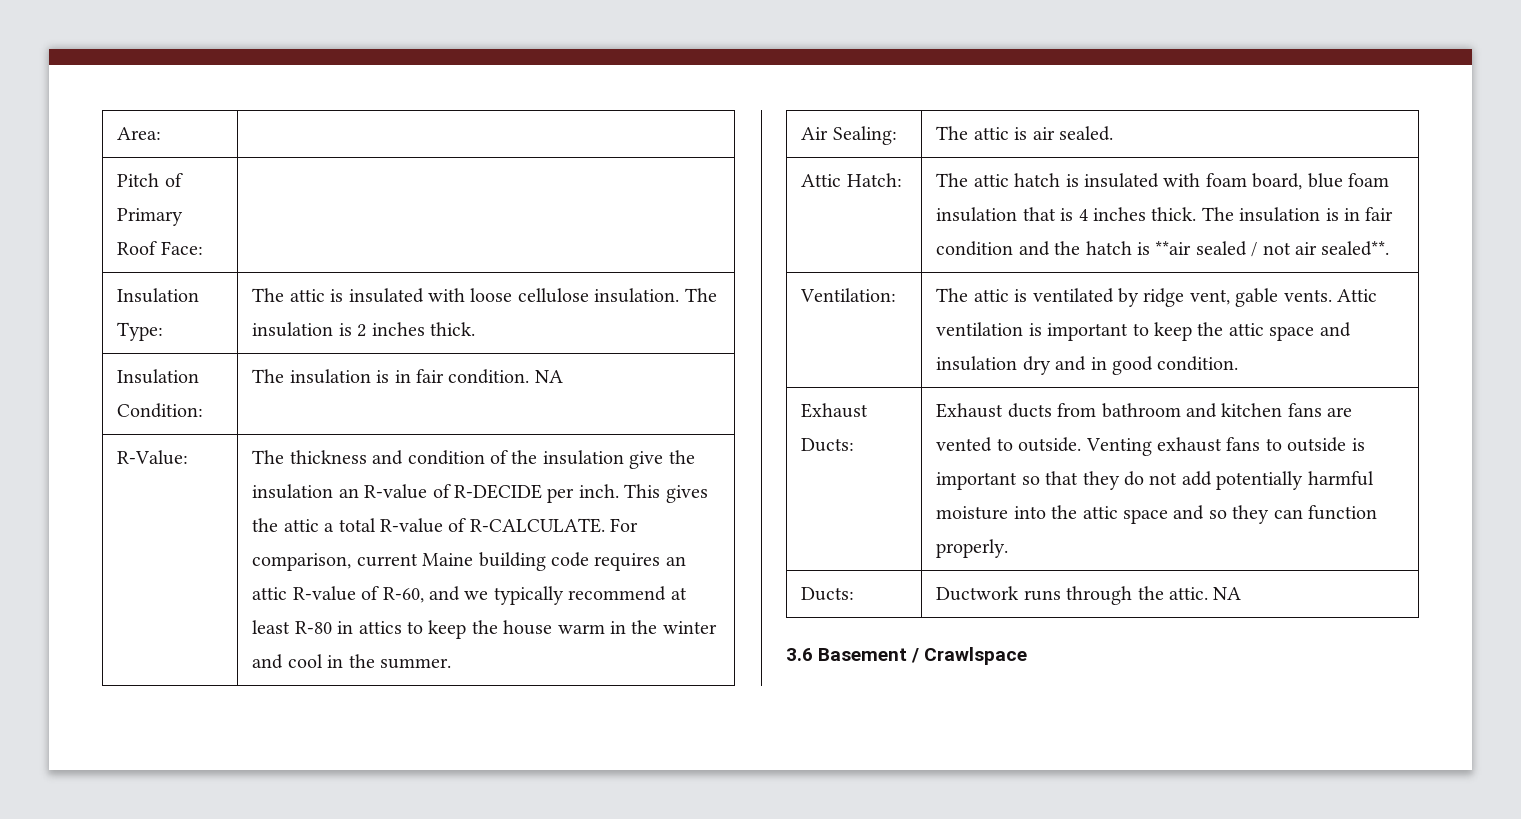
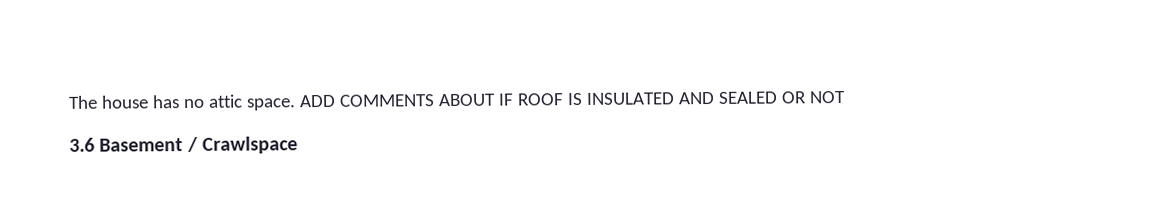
- Area: |
- Pitch of Primary Roof Face: |
- Insulation Type: | The attic is insulated with loose cellulose insulation. The insulation is 2 inches thick.
- Insulation Condition: | The insulation is in fair condition. NA
- R-Value: | The thickness and condition of the insulation give the insulation an R-value of R-DECIDE per inch. This gives the attic a total R-value of R-CALCULATE. For comparison, current Maine building code requires an attic R-value of R-60, and we typically recommend at least R-80 in attics to keep the house warm in the winter and cool in the summer.
- Air Sealing: | The attic is air sealed.
- Attic Hatch: | The attic hatch is insulated with foam board, blue foam insulation that is 4 inches thick. The insulation is in fair condition and the hatch is **air sealed / not air sealed**.
- Ventilation: | The attic is ventilated by ridge vent, gable vents. Attic ventilation is important to keep the attic space and insulation dry and in good condition.
- Exhaust Ducts: | Exhaust ducts from bathroom and kitchen fans are vented to outside. Venting exhaust fans to outside is important so that they do not add potentially harmful moisture into the attic space and so they can function properly.
- Ducts: | Ductwork runs through the attic. NA
+ The house has no attic space. ADD COMMENTS ABOUT IF ROOF IS INSULATED AND SEALED OR NOT

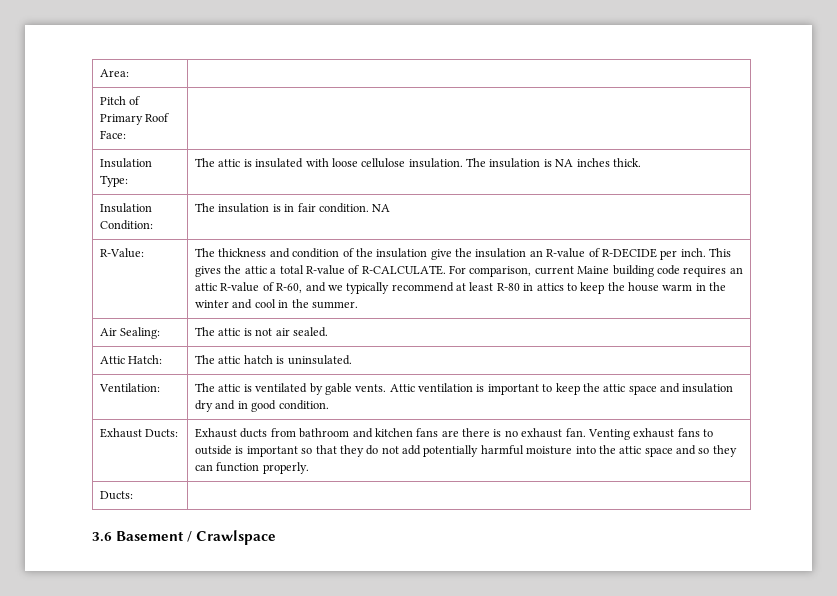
- The house has no attic space. ADD COMMENTS ABOUT IF ROOF IS INSULATED AND SEALED OR NOT
+ Area: |
+ Pitch of Primary Roof Face: |
+ Insulation Type: | The attic is insulated with loose cellulose insulation. The insulation is NA inches thick.
+ Insulation Condition: | The insulation is in fair condition. NA
+ R-Value: | The thickness and condition of the insulation give the insulation an R-value of R-DECIDE per inch. This gives the attic a total R-value of R-CALCULATE. For comparison, current Maine building code requires an attic R-value of R-60, and we typically recommend at least R-80 in attics to keep the house warm in the winter and cool in the summer.
+ Air Sealing: | The attic is not air sealed.
+ Attic Hatch: | The attic hatch is uninsulated.
+ Ventilation: | The attic is ventilated by gable vents. Attic ventilation is important to keep the attic space and insulation dry and in good condition.
+ Exhaust Ducts: | Exhaust ducts from bathroom and kitchen fans are there is no exhaust fan. Venting exhaust fans to outside is important so that they do not add potentially harmful moisture into the attic space and so they can function properly.
+ Ducts: |

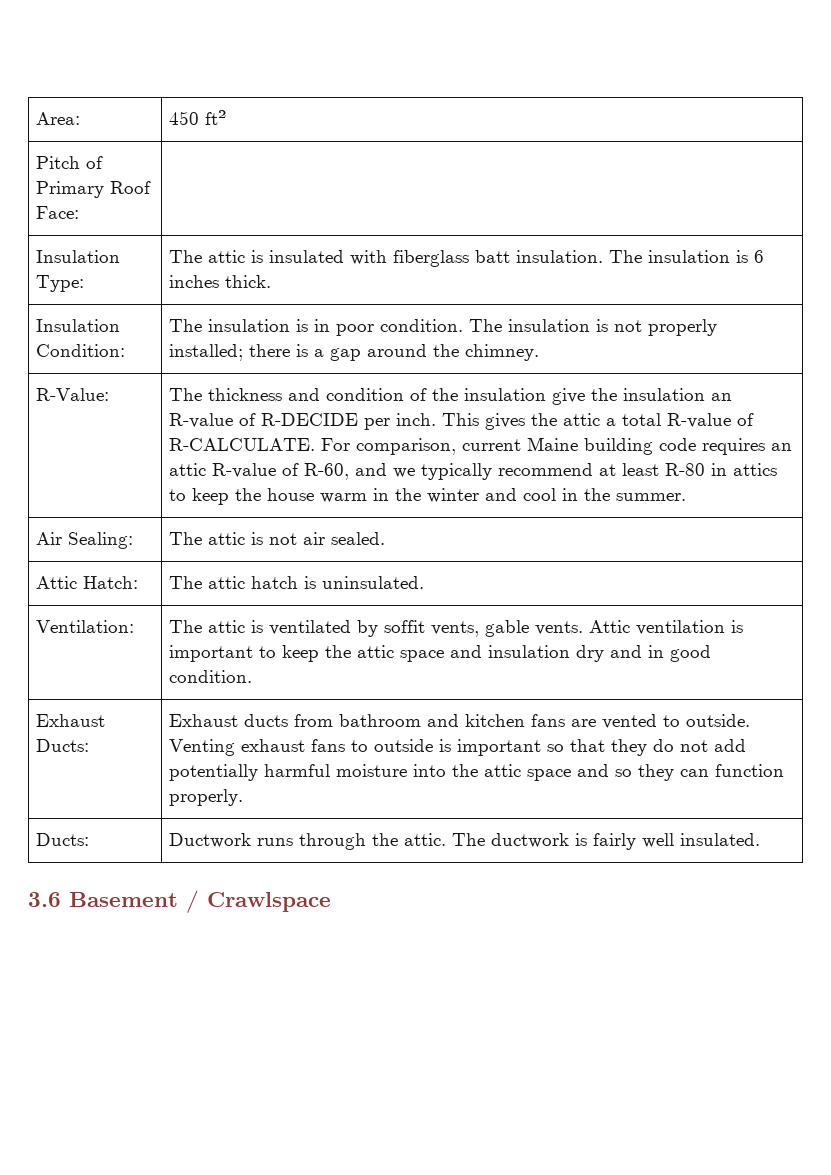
- Area: |
+ Area: | 450 ft²
- Insulation Type: | The attic is insulated with loose cellulose insulation. The insulation is NA inches thick.
+ Insulation Type: | The attic is insulated with fiberglass batt insulation. The insulation is 6 inches thick.
- Insulation Condition: | The insulation is in fair condition. NA
+ Insulation Condition: | The insulation is in poor condition. The insulation is not properly installed; there is a gap around the chimney.
- Ventilation: | The attic is ventilated by gable vents. Attic ventilation is important to keep the attic space and insulation dry and in good condition.
+ Ventilation: | The attic is ventilated by soffit vents, gable vents. Attic ventilation is important to keep the attic space and insulation dry and in good condition.
- Exhaust ducts from bathroom and kitchen fans are there is no exhaust fan.
+ Exhaust ducts from bathroom and kitchen fans are vented to outside.
  Venting exhaust fans to outside is important so that they do not add potentially harmful moisture into the attic space and so they can function properly.
- Ducts: |
+ Ducts: | Ductwork runs through the attic. The ductwork is fairly well insulated.

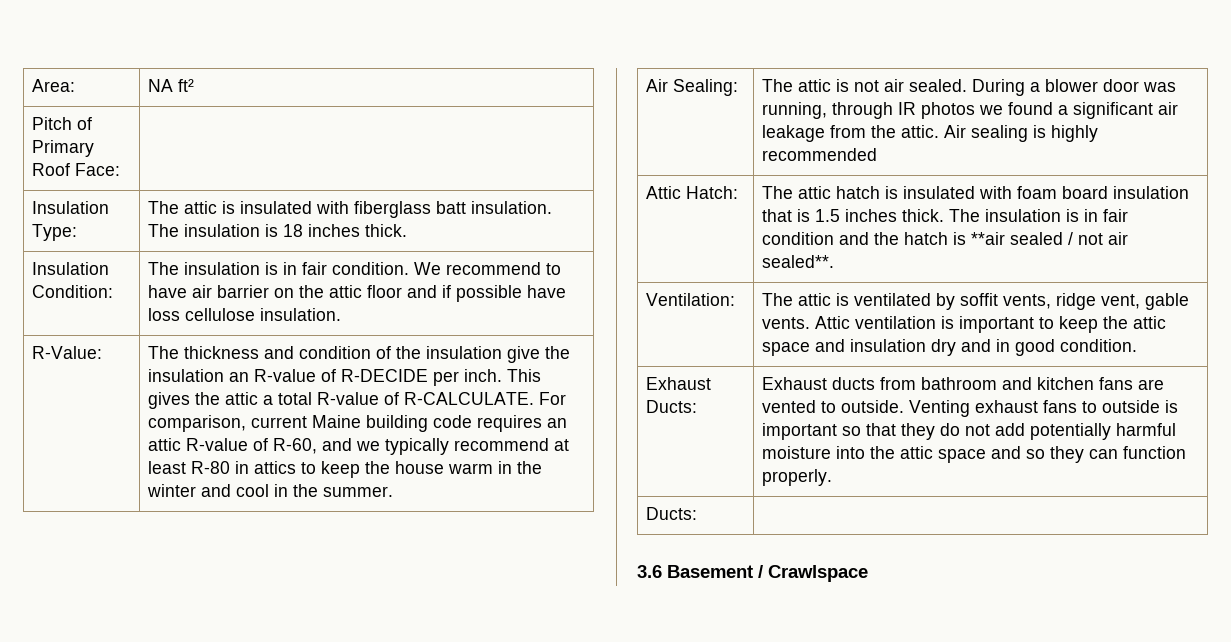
- Area: | 450 ft²
+ Area: | NA ft²
- Insulation Type: | The attic is insulated with fiberglass batt insulation. The insulation is 6 inches thick.
+ Insulation Type: | The attic is insulated with fiberglass batt insulation. The insulation is 18 inches thick.
- Insulation Condition: | The insulation is in poor condition. The insulation is not properly installed; there is a gap around the chimney.
+ Insulation Condition: | The insulation is in fair condition. We recommend to have air barrier on the attic floor and if possible have loss cellulose insulation.
- Air Sealing: | The attic is not air sealed.
+ Air Sealing: | The attic is not air sealed. During a blower door was running, through IR photos we found a significant air leakage from the attic. Air sealing is highly recommended
- Attic Hatch: | The attic hatch is uninsulated.
+ Attic Hatch: | The attic hatch is insulated with foam board insulation that is 1.5 inches thick. The insulation is in fair condition and the hatch is **air sealed / not air sealed**.
- Ventilation: | The attic is ventilated by soffit vents, gable vents. Attic ventilation is important to keep the attic space and insulation dry and in good condition.
+ Ventilation: | The attic is ventilated by soffit vents, ridge vent, gable vents. Attic ventilation is important to keep the attic space and insulation dry and in good condition.
  Exhaust Ducts: | Exhaust ducts from bathroom and kitchen fans are vented to outside. Venting exhaust fans to outside is important so that they do not add potentially harmful moisture into the attic space and so they can function properly.
- Ducts: | Ductwork runs through the attic. The ductwork is fairly well insulated.
+ Ducts: |

